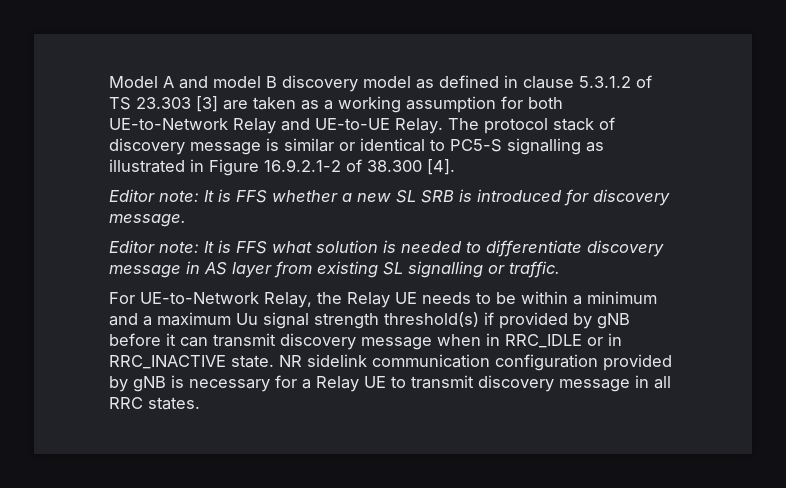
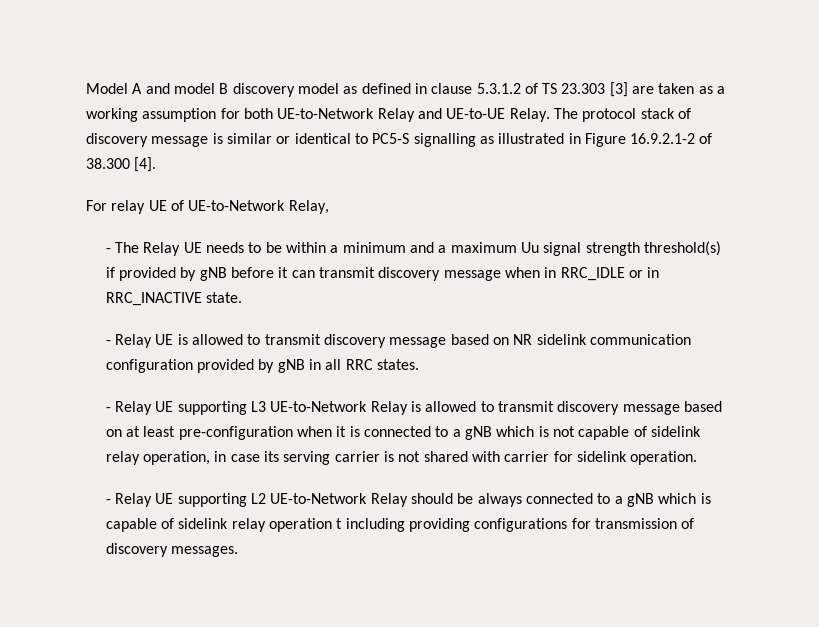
- Editor note: It is FFS whether a new SL SRB is introduced for discovery message.
- Editor note: It is FFS what solution is needed to differentiate discovery message in AS layer from existing SL signalling or traffic.
- For UE-to-Network Relay, the Relay UE needs to be within a minimum and a maximum Uu signal strength threshold(s) if provided by gNB before it can transmit discovery message when in RRC_IDLE or in RRC_INACTIVE state. NR sidelink communication configuration provided by gNB is necessary for a Relay UE to transmit discovery message in all RRC states.
+ For relay UE of UE-to-Network Relay,
+ - The Relay UE needs to be within a minimum and a maximum Uu signal strength threshold(s) if provided by gNB before it can transmit discovery message when in RRC_IDLE or in RRC_INACTIVE state.
+ - Relay UE is allowed to transmit discovery message based on NR sidelink communication configuration provided by gNB in all RRC states.
+ - Relay UE supporting L3 UE-to-Network Relay is allowed to transmit discovery message based on at least pre-configuration when it is connected to a gNB which is not capable of sidelink relay operation, in case its serving carrier is not shared with carrier for sidelink operation.
+ - Relay UE supporting L2 UE-to-Network Relay should be always connected to a gNB which is capable of sidelink relay operation t including providing configurations for transmission of discovery messages.

